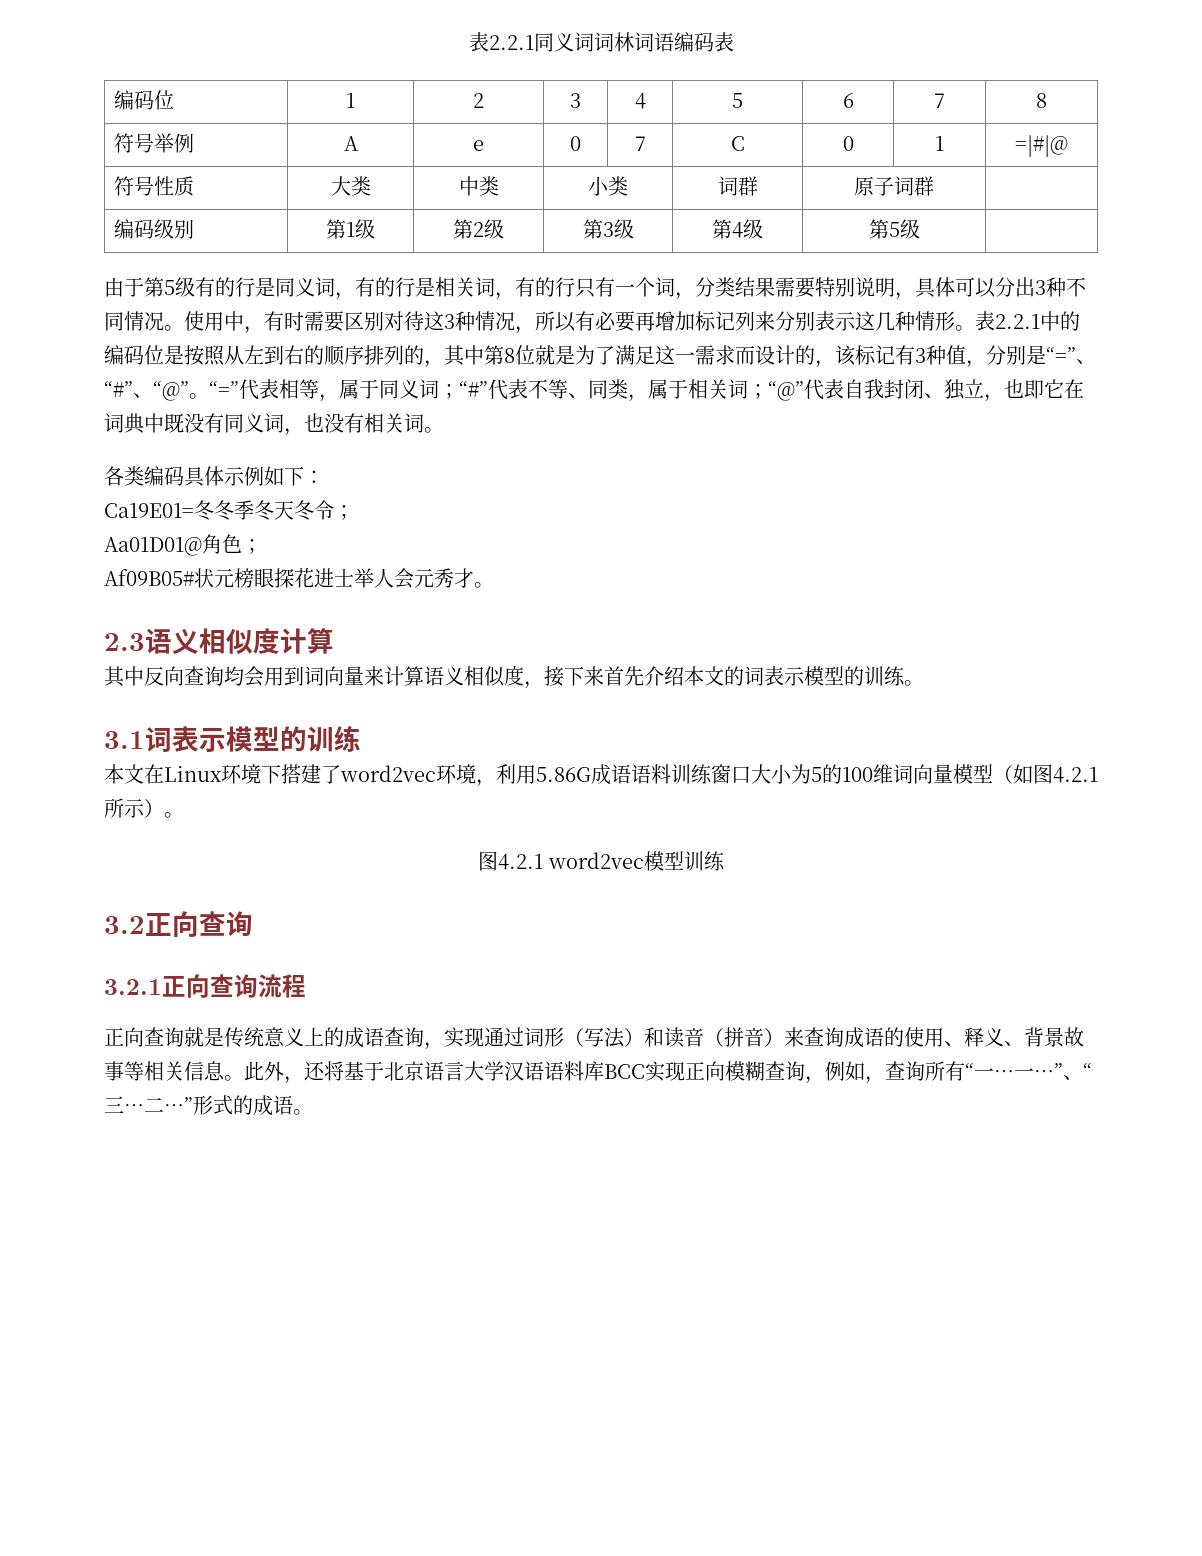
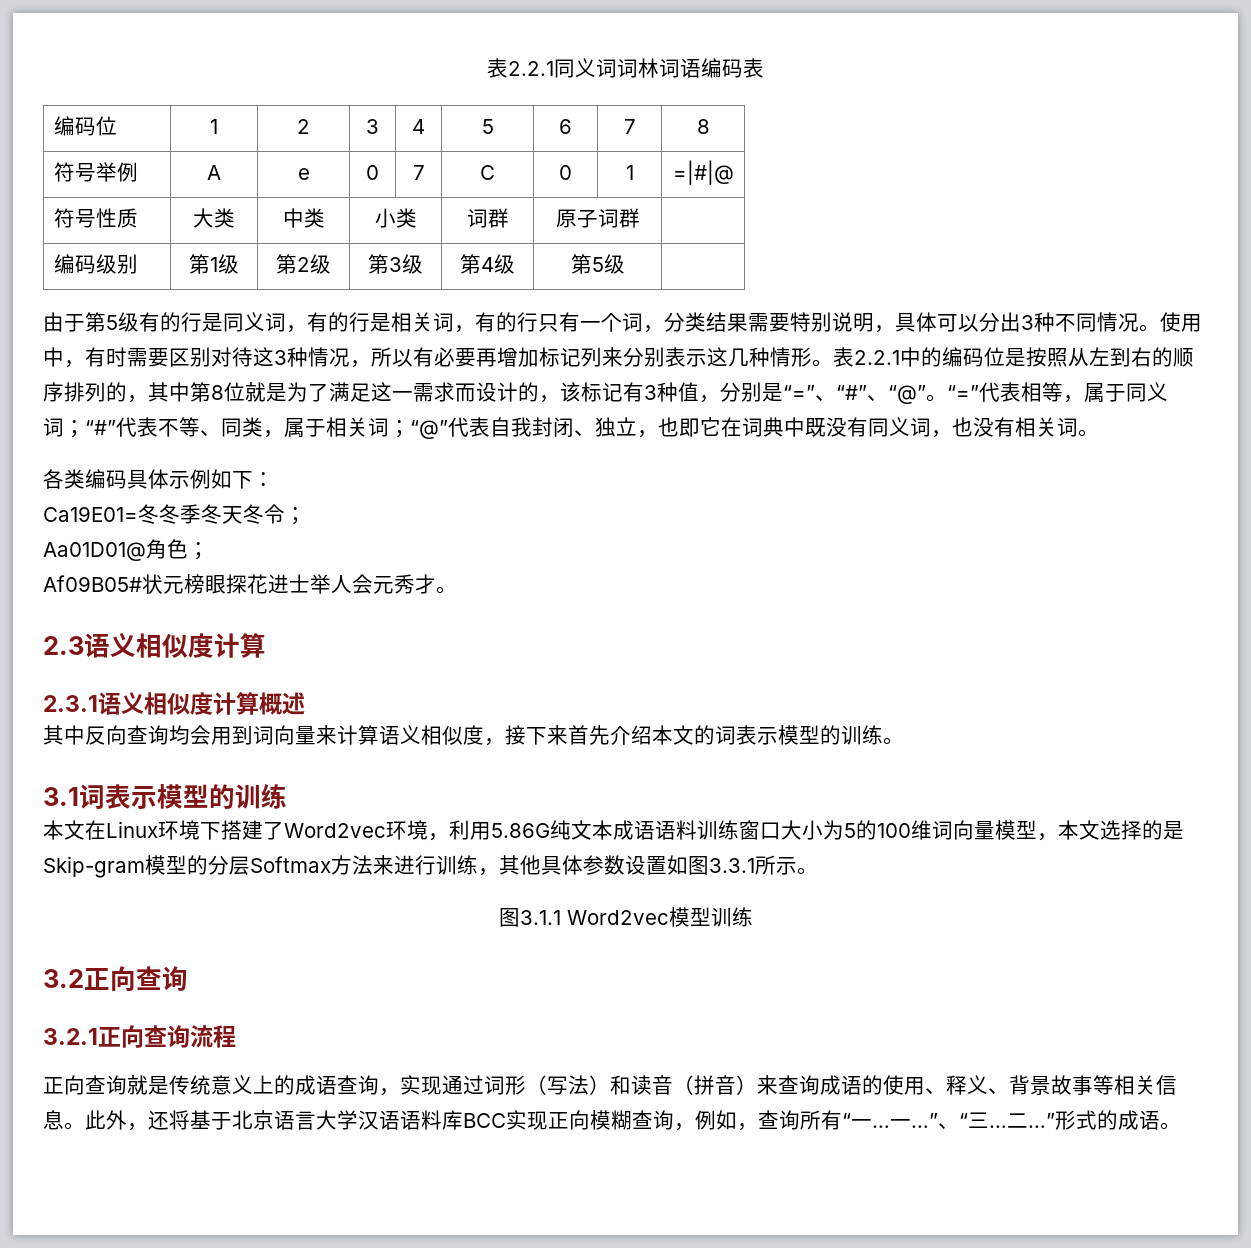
+ 2.3.1语义相似度计算概述
- 本文在Linux环境下搭建了word2vec环境，利用5.86G成语语料训练窗口大小为5的100维词向量模型（如图4.2.1所示）。
+ 本文在Linux环境下搭建了Word2vec环境，利用5.86G纯文本成语语料训练窗口大小为5的100维词向量模型，本文选择的是Skip-gram模型的分层Softmax方法来进行训练，其他具体参数设置如图3.3.1所示。
- 图4.2.1 word2vec模型训练
+ 图3.1.1 Word2vec模型训练

